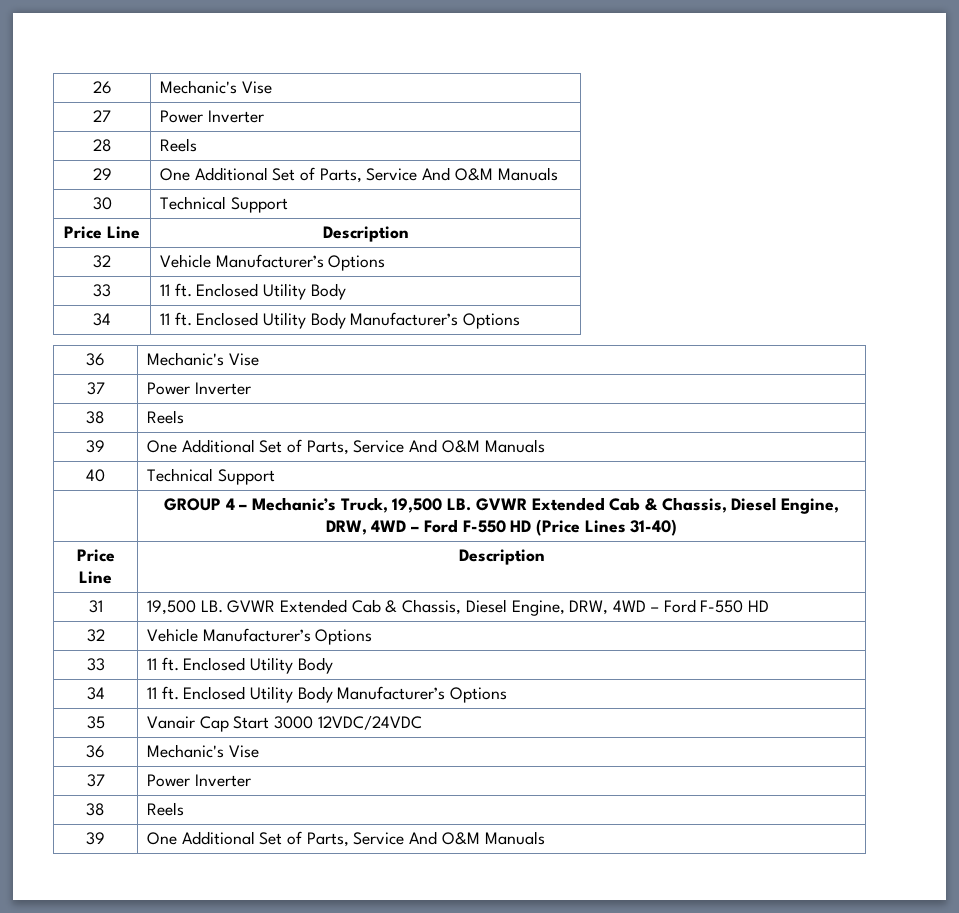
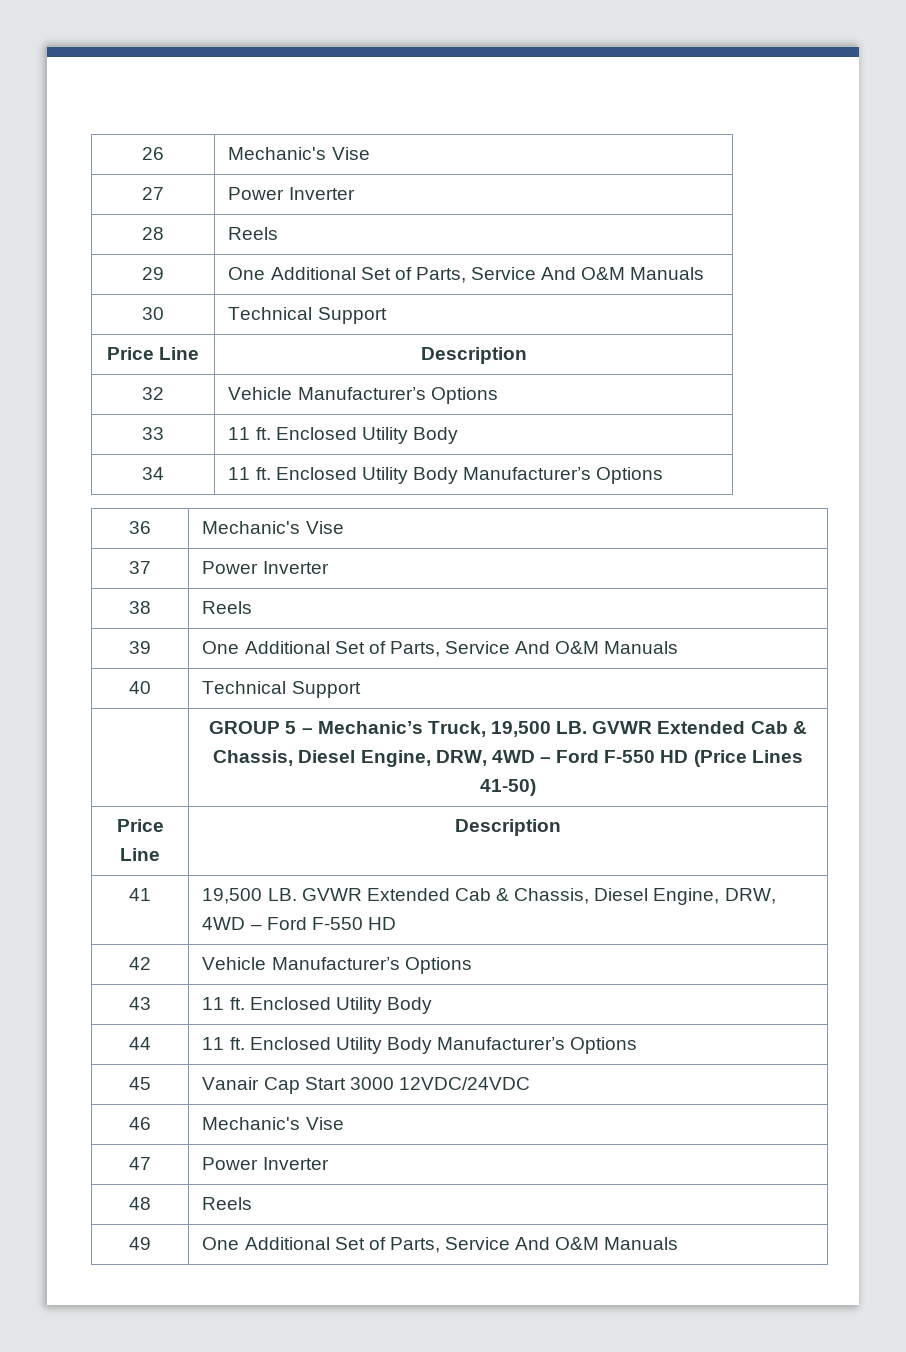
- | GROUP 4 – Mechanic’s Truck, 19,500 LB. GVWR Extended Cab & Chassis, Diesel Engine, DRW, 4WD – Ford F-550 HD (Price Lines 31-40)
+ | GROUP 5 – Mechanic’s Truck, 19,500 LB. GVWR Extended Cab & Chassis, Diesel Engine, DRW, 4WD – Ford F-550 HD (Price Lines 41-50)
  Price Line | Description
- 31 | 19,500 LB. GVWR Extended Cab & Chassis, Diesel Engine, DRW, 4WD – Ford F-550 HD
- 32 | Vehicle Manufacturer’s Options
- 33 | 11 ft. Enclosed Utility Body
- 34 | 11 ft. Enclosed Utility Body Manufacturer’s Options
- 35 | Vanair Cap Start 3000 12VDC/24VDC
- 36 | Mechanic's Vise
- 37 | Power Inverter
- 38 | Reels
- 39 | One Additional Set of Parts, Service And O&M Manuals
+ 41 | 19,500 LB. GVWR Extended Cab & Chassis, Diesel Engine, DRW, 4WD – Ford F-550 HD
+ 42 | Vehicle Manufacturer’s Options
+ 43 | 11 ft. Enclosed Utility Body
+ 44 | 11 ft. Enclosed Utility Body Manufacturer’s Options
+ 45 | Vanair Cap Start 3000 12VDC/24VDC
+ 46 | Mechanic's Vise
+ 47 | Power Inverter
+ 48 | Reels
+ 49 | One Additional Set of Parts, Service And O&M Manuals

